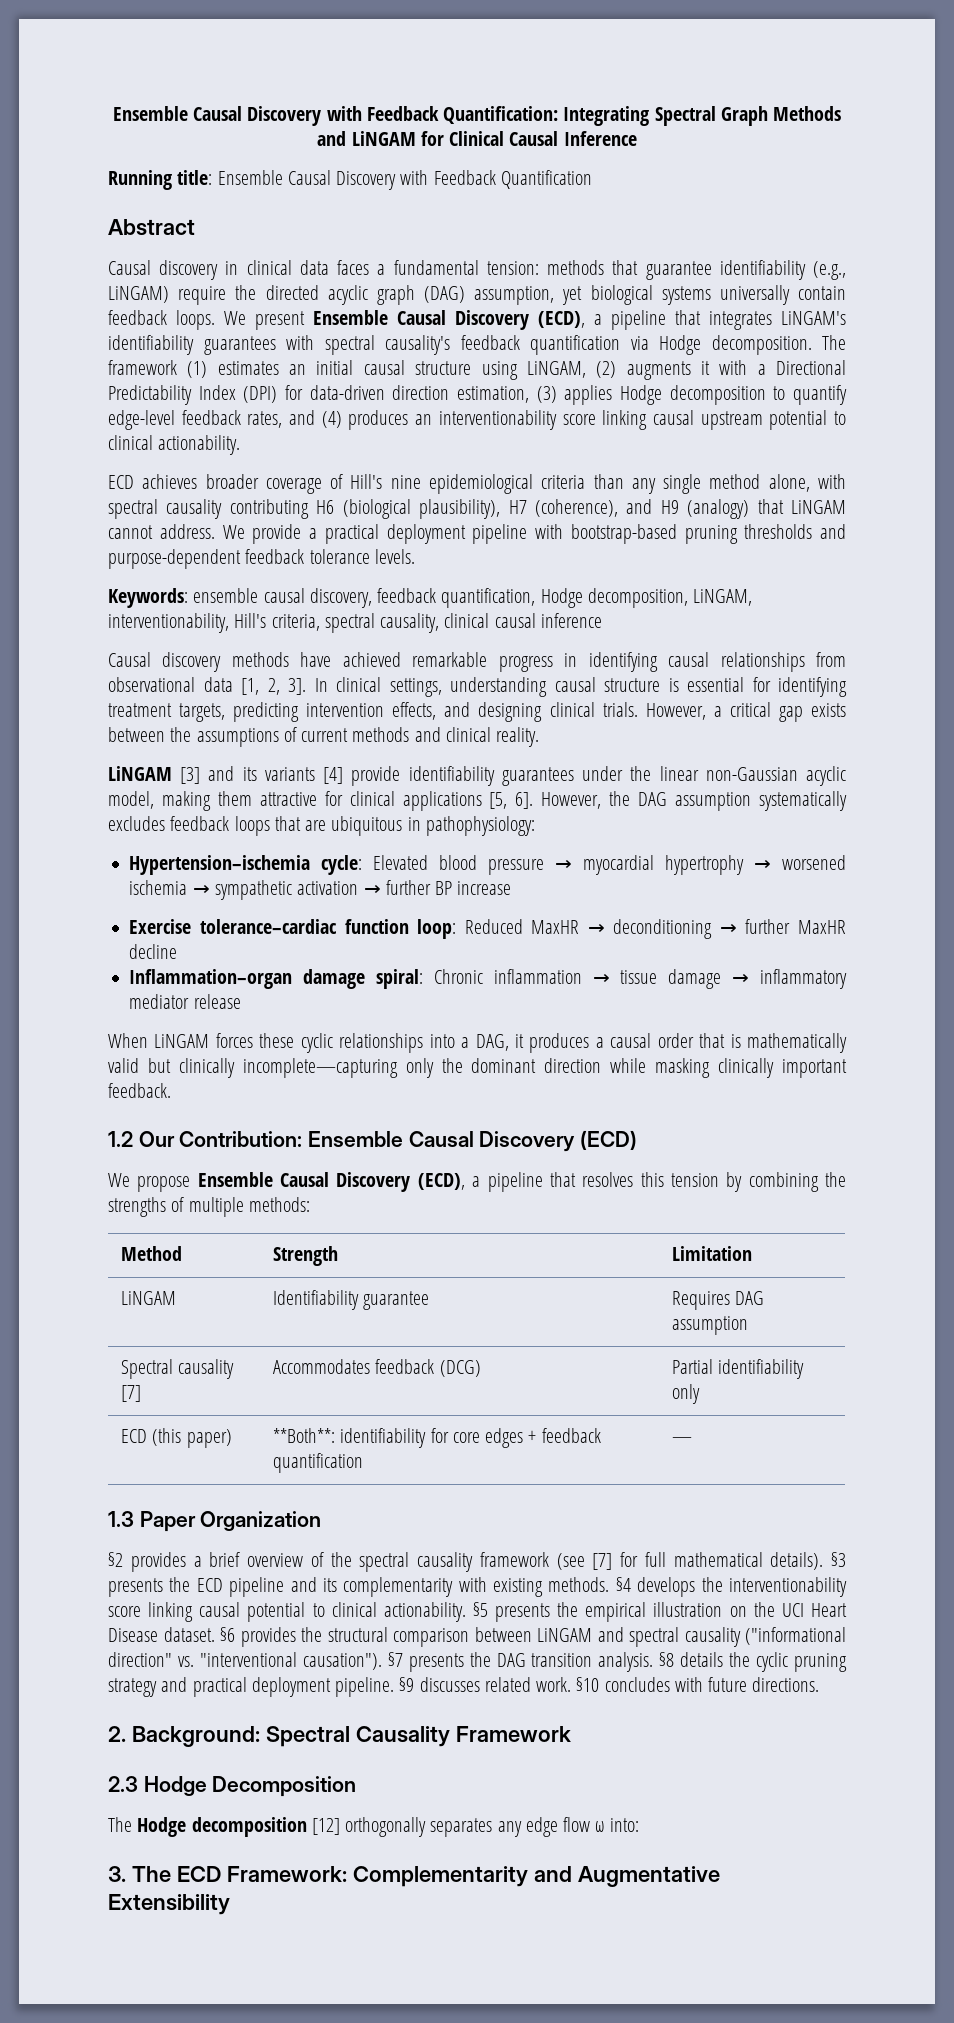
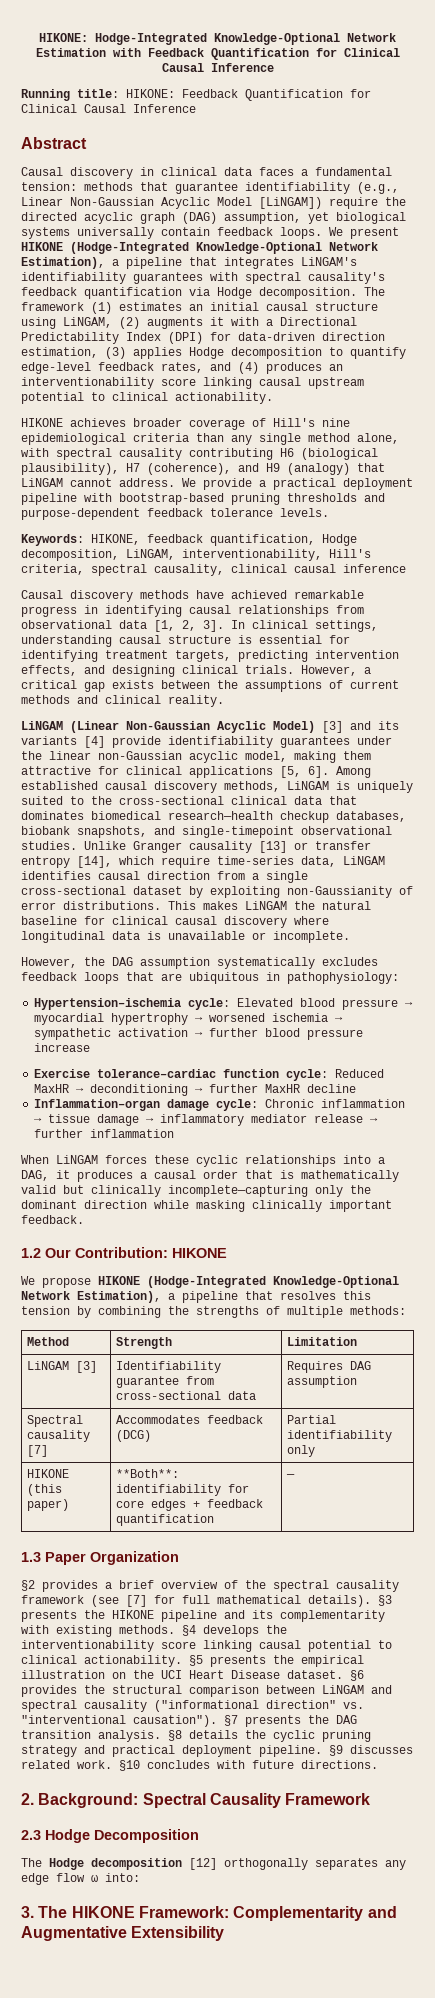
- Ensemble Causal Discovery with Feedback Quantification: Integrating Spectral Graph Methods and LiNGAM for Clinical Causal Inference
+ HIKONE: Hodge-Integrated Knowledge-Optional Network Estimation with Feedback Quantification for Clinical Causal Inference
- Running title: Ensemble Causal Discovery with Feedback Quantification
+ Running title: HIKONE: Feedback Quantification for Clinical Causal Inference
- Causal discovery in clinical data faces a fundamental tension: methods that guarantee identifiability (e.g., LiNGAM) require the directed acyclic graph (DAG) assumption, yet biological systems universally contain feedback loops.
+ Causal discovery in clinical data faces a fundamental tension: methods that guarantee identifiability (e.g., Linear Non-Gaussian Acyclic Model [LiNGAM]) require the directed acyclic graph (DAG) assumption, yet biological systems universally contain feedback loops.
- We present Ensemble Causal Discovery (ECD), a pipeline that integrates LiNGAM's identifiability guarantees with spectral causality's feedback quantification via Hodge decomposition.
+ We present HIKONE (Hodge-Integrated Knowledge-Optional Network Estimation), a pipeline that integrates LiNGAM's identifiability guarantees with spectral causality's feedback quantification via Hodge decomposition.
- ECD achieves broader coverage of Hill's nine epidemiological criteria than any single method alone, with spectral causality contributing H6 (biological plausibility), H7 (coherence), and H9 (analogy) that LiNGAM cannot address.
+ HIKONE achieves broader coverage of Hill's nine epidemiological criteria than any single method alone, with spectral causality contributing H6 (biological plausibility), H7 (coherence), and H9 (analogy) that LiNGAM cannot address.
- Keywords: ensemble causal discovery, feedback quantification, Hodge decomposition, LiNGAM, interventionability, Hill's criteria, spectral causality, clinical causal inference
+ Keywords: HIKONE, feedback quantification, Hodge decomposition, LiNGAM, interventionability, Hill's criteria, spectral causality, clinical causal inference
- LiNGAM [3] and its variants [4] provide identifiability guarantees under the linear non-Gaussian acyclic model, making them attractive for clinical applications [5, 6]. However, the DAG assumption systematically excludes feedback loops that are ubiquitous in pathophysiology:
+ LiNGAM (Linear Non-Gaussian Acyclic Model) [3] and its variants [4] provide identifiability guarantees under the linear non-Gaussian acyclic model, making them attractive for clinical applications [5, 6]. Among established causal discovery methods, LiNGAM is uniquely suited to the cross-sectional clinical data that dominates biomedical research—health checkup databases, biobank snapshots, and single-timepoint observational studies. Unlike Granger causality [13] or transfer entropy [14], which require time-series data, LiNGAM identifies causal direction from a single cross-sectional dataset by exploiting non-Gaussianity of error distributions. This makes LiNGAM the natural baseline for clinical causal discovery where longitudinal data is unavailable or incomplete.
+ However, the DAG assumption systematically excludes feedback loops that are ubiquitous in pathophysiology:
- Hypertension–ischemia cycle: Elevated blood pressure → myocardial hypertrophy → worsened ischemia → sympathetic activation → further BP increase
+ Hypertension–ischemia cycle: Elevated blood pressure → myocardial hypertrophy → worsened ischemia → sympathetic activation → further blood pressure increase
- Exercise tolerance–cardiac function loop: Reduced MaxHR → deconditioning → further MaxHR decline
+ Exercise tolerance–cardiac function cycle: Reduced MaxHR → deconditioning → further MaxHR decline
- Inflammation–organ damage spiral: Chronic inflammation → tissue damage → inflammatory mediator release
+ Inflammation–organ damage cycle: Chronic inflammation → tissue damage → inflammatory mediator release → further inflammation
- 1.2 Our Contribution: Ensemble Causal Discovery (ECD)
- We propose Ensemble Causal Discovery (ECD), a pipeline that resolves this tension by combining the strengths of multiple methods:
+ 1.2 Our Contribution: HIKONE
+ We propose HIKONE (Hodge-Integrated Knowledge-Optional Network Estimation), a pipeline that resolves this tension by combining the strengths of multiple methods:
- LiNGAM | Identifiability guarantee | Requires DAG assumption
+ LiNGAM [3] | Identifiability guarantee from cross-sectional data | Requires DAG assumption
- ECD (this paper) | **Both**: identifiability for core edges + feedback quantification | —
+ HIKONE (this paper) | **Both**: identifiability for core edges + feedback quantification | —
- §3 presents the ECD pipeline and its complementarity with existing methods.
+ §3 presents the HIKONE pipeline and its complementarity with existing methods.
- 3. The ECD Framework: Complementarity and Augmentative Extensibility
+ 3. The HIKONE Framework: Complementarity and Augmentative Extensibility

